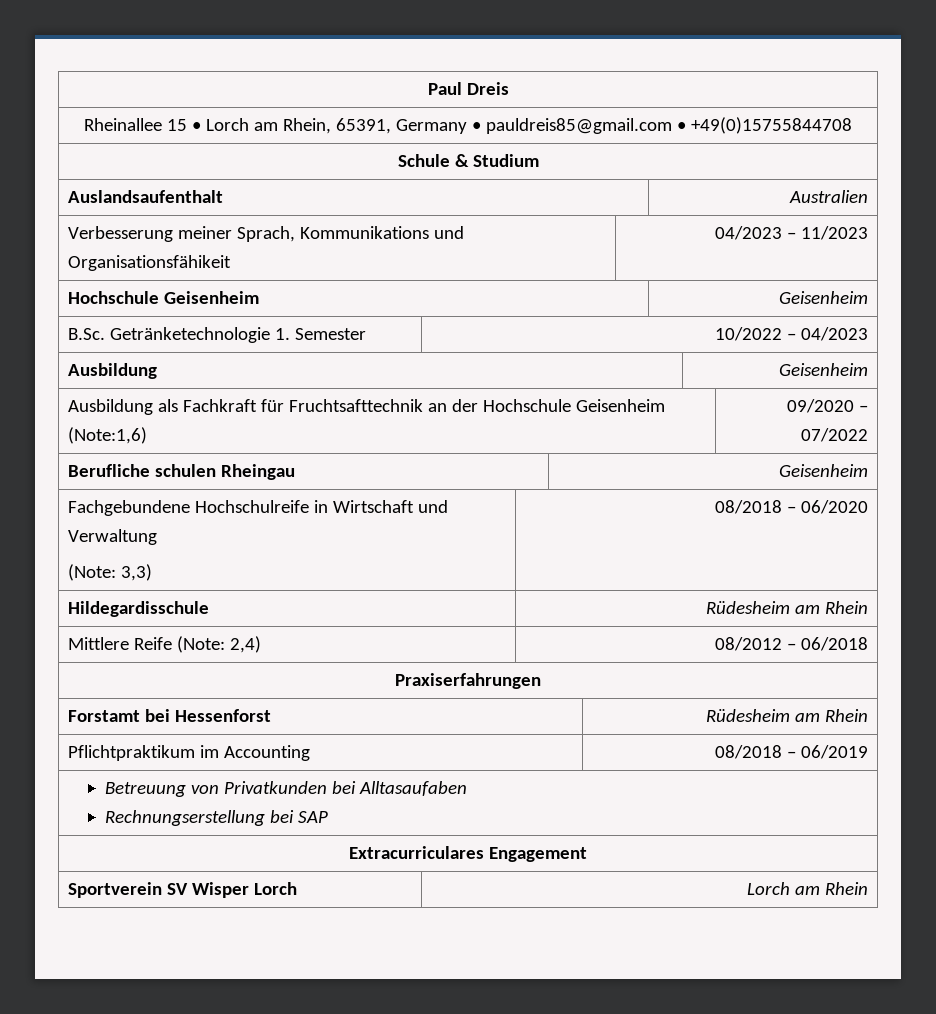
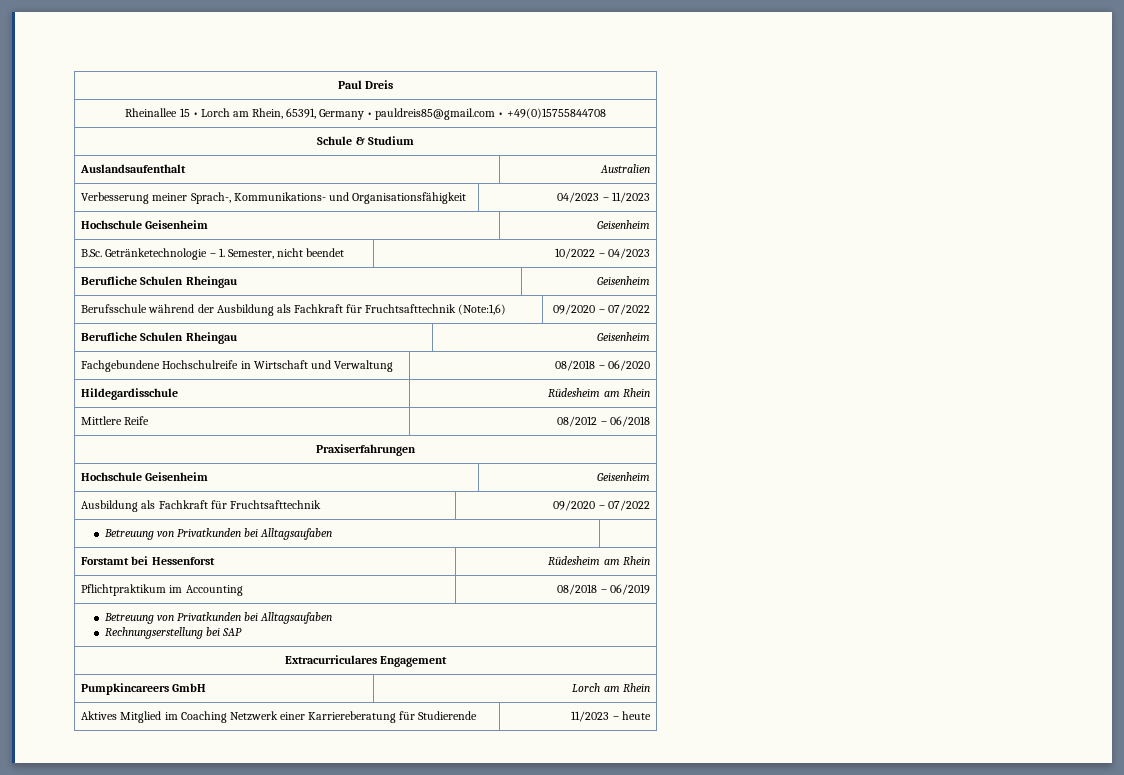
- Verbesserung meiner Sprach, Kommunikations und Organisationsfähikeit | 04/2023 – 11/2023
+ Verbesserung meiner Sprach-, Kommunikations- und Organisationsfähigkeit | 04/2023 – 11/2023
- B.Sc. Getränketechnologie 1. Semester | 10/2022 – 04/2023
- Ausbildung | Geisenheim
- Ausbildung als Fachkraft für Fruchtsafttechnik an der Hochschule Geisenheim (Note:1,6) | 09/2020 – 07/2022
- Berufliche schulen Rheingau | Geisenheim
+ B.Sc. Getränketechnologie – 1. Semester, nicht beendet | 10/2022 – 04/2023
+ Berufliche Schulen Rheingau | Geisenheim
+ Berufsschule während der Ausbildung als Fachkraft für Fruchtsafttechnik (Note:1,6) | 09/2020 – 07/2022
+ Berufliche Schulen Rheingau | Geisenheim
- Fachgebundene Hochschulreife in Wirtschaft und Verwaltung
- (Note: 3,3) | 08/2018 – 06/2020
+ Fachgebundene Hochschulreife in Wirtschaft und Verwaltung | 08/2018 – 06/2020
- Mittlere Reife (Note: 2,4) | 08/2012 – 06/2018
+ Mittlere Reife | 08/2012 – 06/2018
  Praxiserfahrungen
+ Hochschule Geisenheim | Geisenheim
+ Ausbildung als Fachkraft für Fruchtsafttechnik | 09/2020 – 07/2022
+ Betreuung von Privatkunden bei Alltagsaufaben |
  Pflichtpraktikum im Accounting | 08/2018 – 06/2019
- Betreuung von Privatkunden bei Alltasaufaben
+ Betreuung von Privatkunden bei Alltagsaufaben
- Sportverein SV Wisper Lorch | Lorch am Rhein
+ Pumpkincareers GmbH | Lorch am Rhein
+ Aktives Mitglied im Coaching Netzwerk einer Karriereberatung für Studierende | 11/2023 – heute

